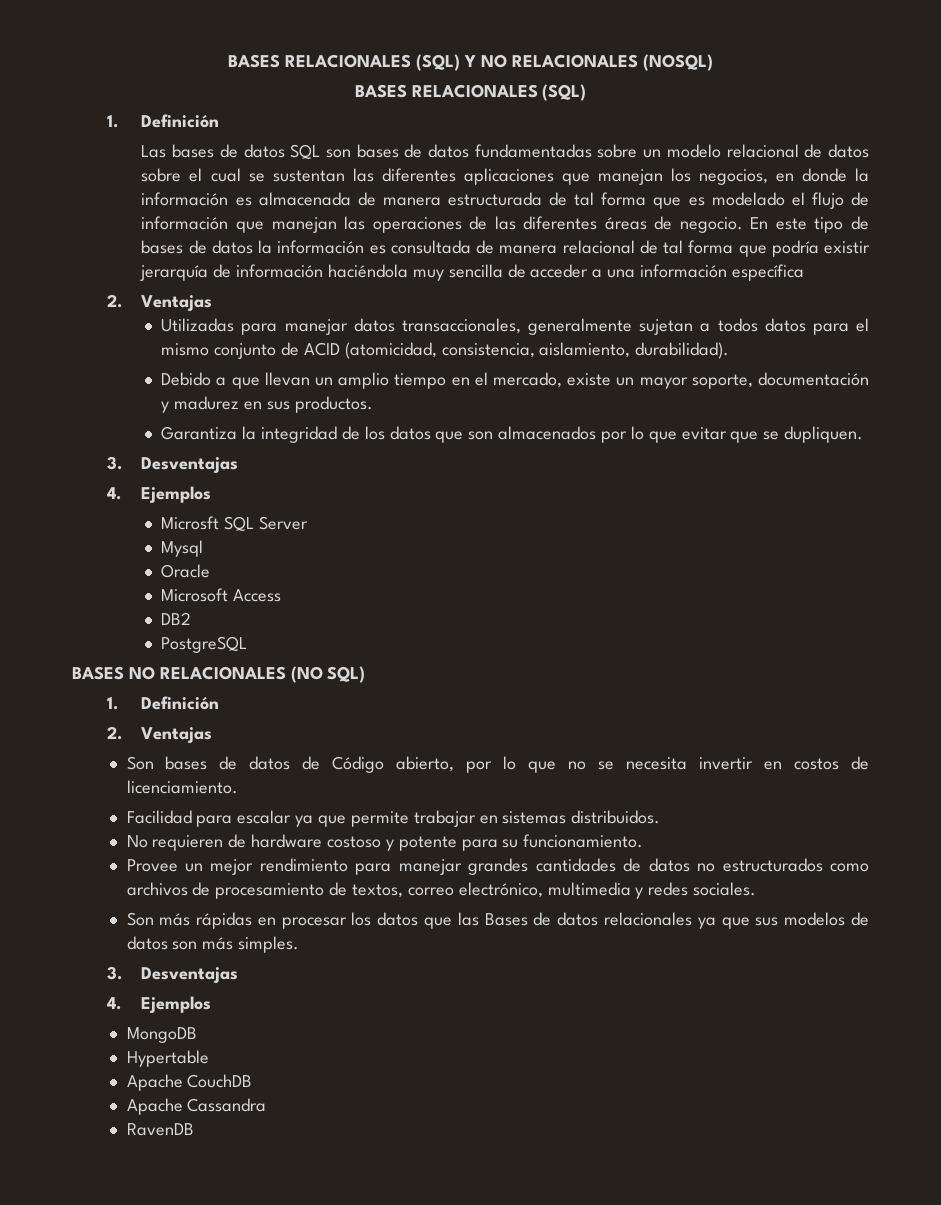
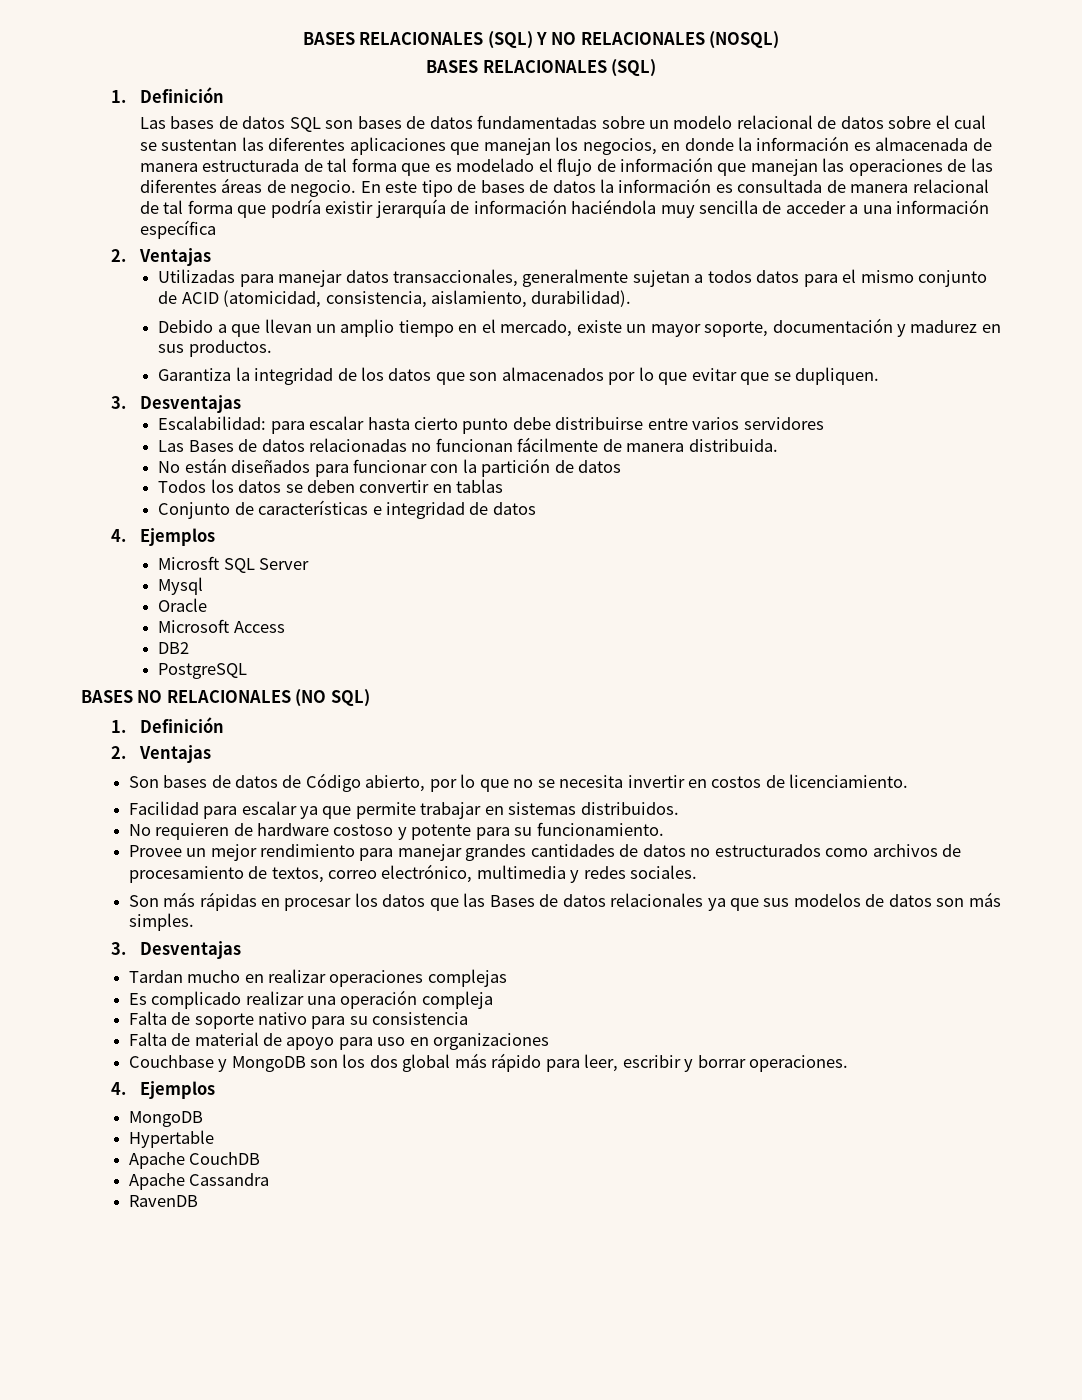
+ Escalabilidad: para escalar hasta cierto punto debe distribuirse entre varios servidores
+ Las Bases de datos relacionadas no funcionan fácilmente de manera distribuida.
+ No están diseñados para funcionar con la partición de datos
+ Todos los datos se deben convertir en tablas
+ Conjunto de características e integridad de datos
+ Tardan mucho en realizar operaciones complejas
+ Es complicado realizar una operación compleja
+ Falta de soporte nativo para su consistencia
+ Falta de material de apoyo para uso en organizaciones
+ Couchbase y MongoDB son los dos global más rápido para leer, escribir y borrar operaciones.

